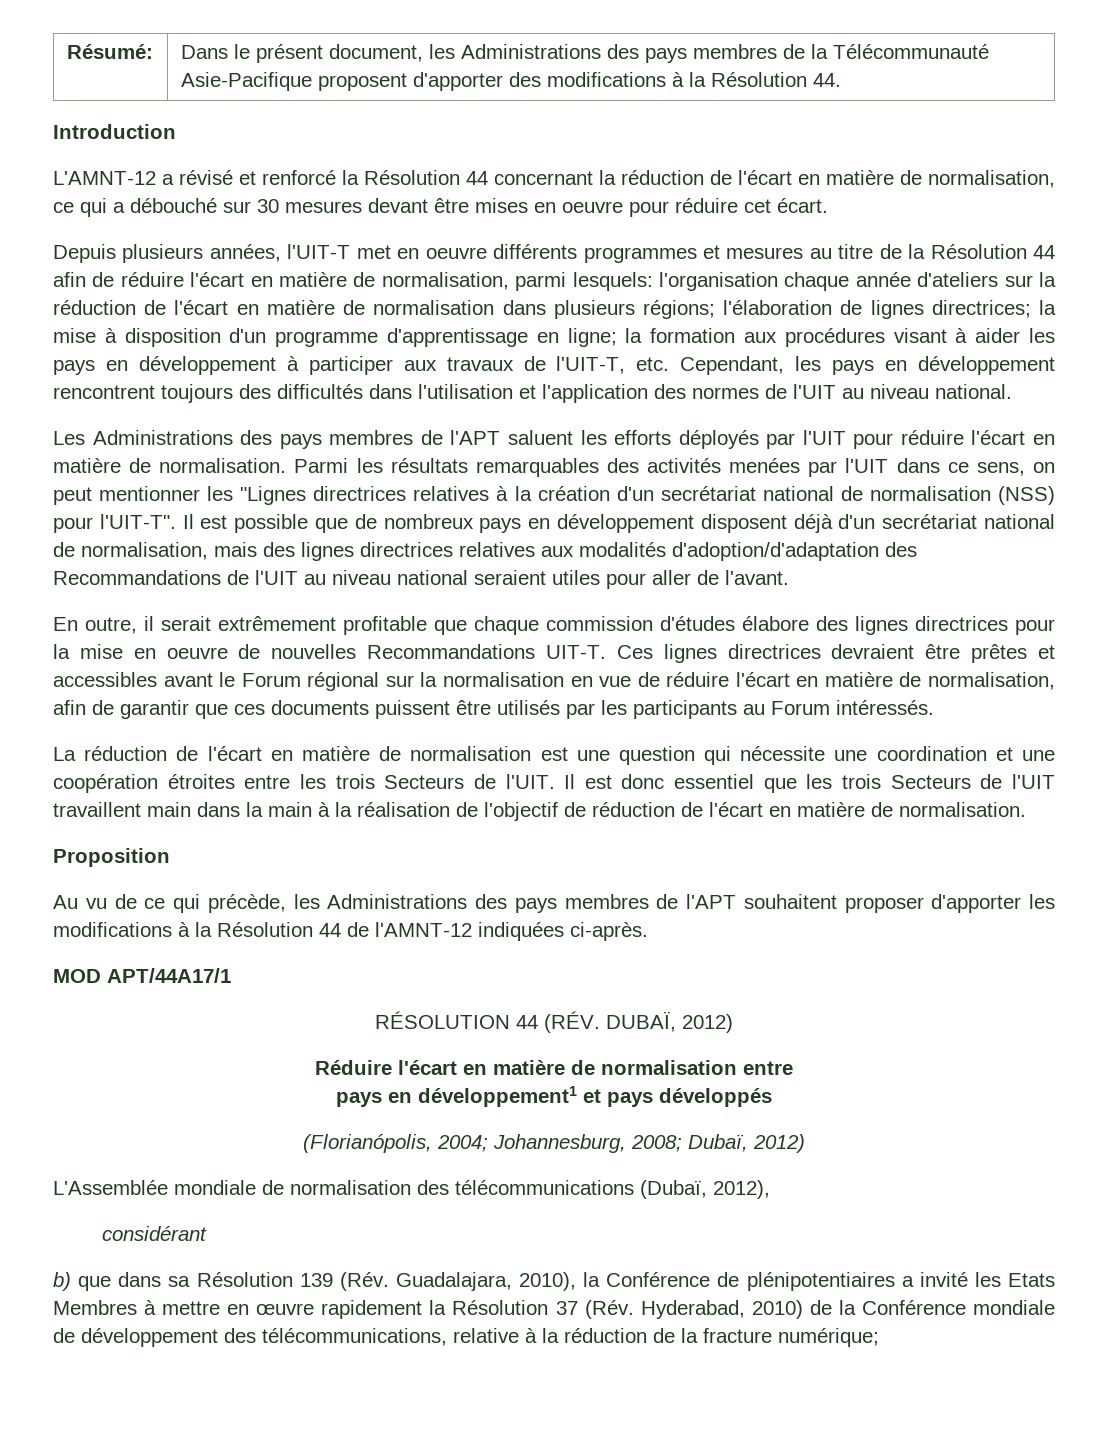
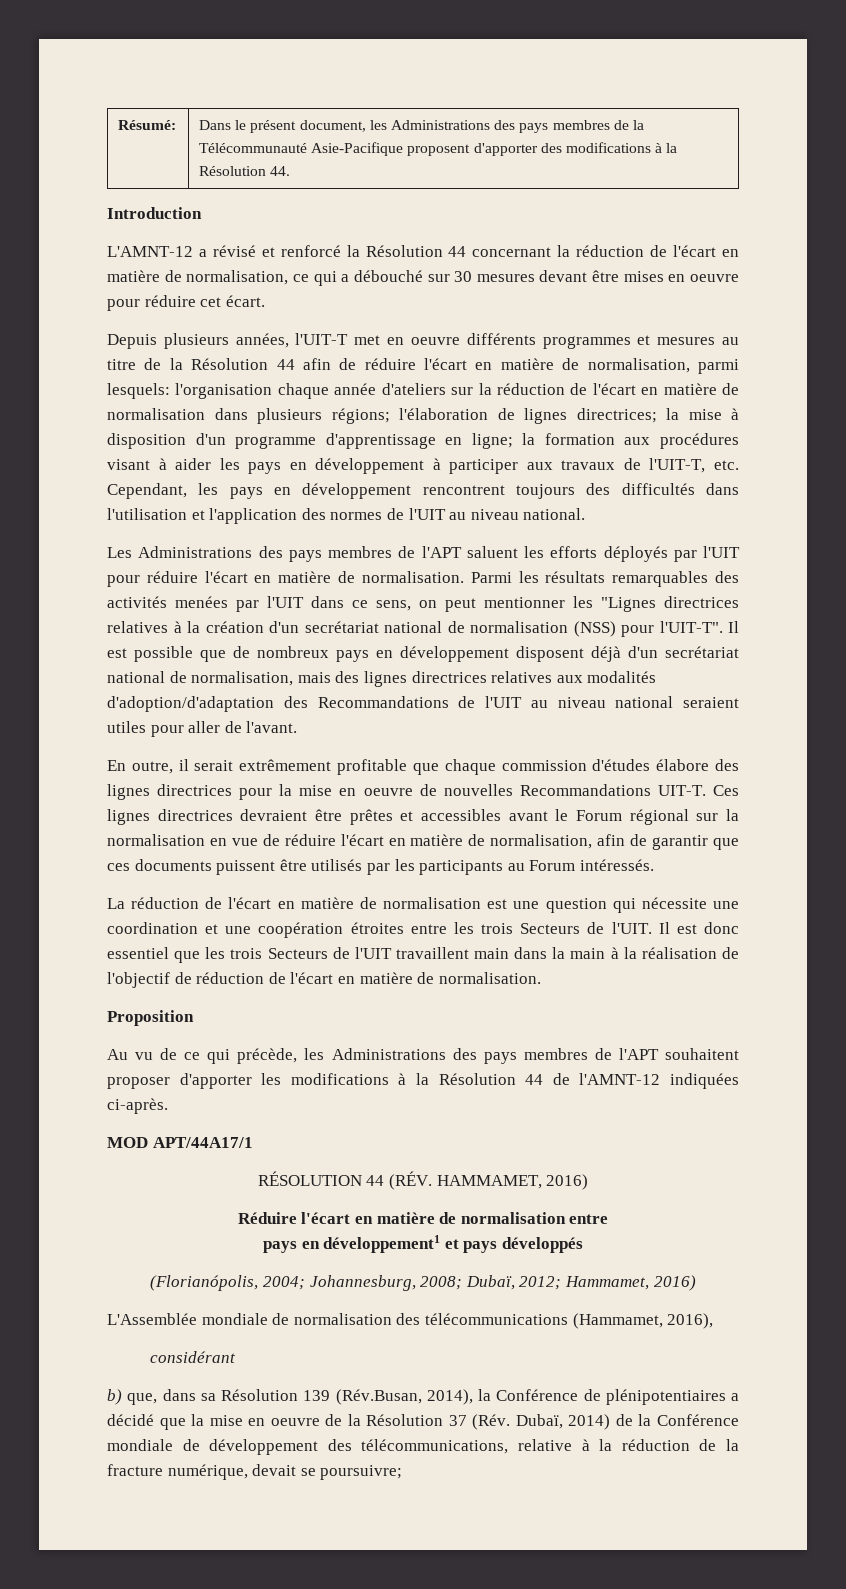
- RÉSOLUTION 44 (RÉV. DUBAÏ, 2012)
+ RÉSOLUTION 44 (RÉV. HAMMAMET, 2016)
- (Florianópolis, 2004; Johannesburg, 2008; Dubaï, 2012)
+ (Florianópolis, 2004; Johannesburg, 2008; Dubaï, 2012; Hammamet, 2016)
- L'Assemblée mondiale de normalisation des télécommunications (Dubaï, 2012),
+ L'Assemblée mondiale de normalisation des télécommunications (Hammamet, 2016),
- b) que dans sa Résolution 139 (Rév. Guadalajara, 2010), la Conférence de plénipotentiaires a invité les Etats Membres à mettre en œuvre rapidement la Résolution 37 (Rév. Hyderabad, 2010) de la Conférence mondiale de développement des télécommunications, relative à la réduction de la fracture numérique;
+ b) que, dans sa Résolution 139 (Rév.Busan, 2014), la Conférence de plénipotentiaires a décidé que la mise en oeuvre de la Résolution 37 (Rév. Dubaï, 2014) de la Conférence mondiale de développement des télécommunications, relative à la réduction de la fracture numérique, devait se poursuivre;

